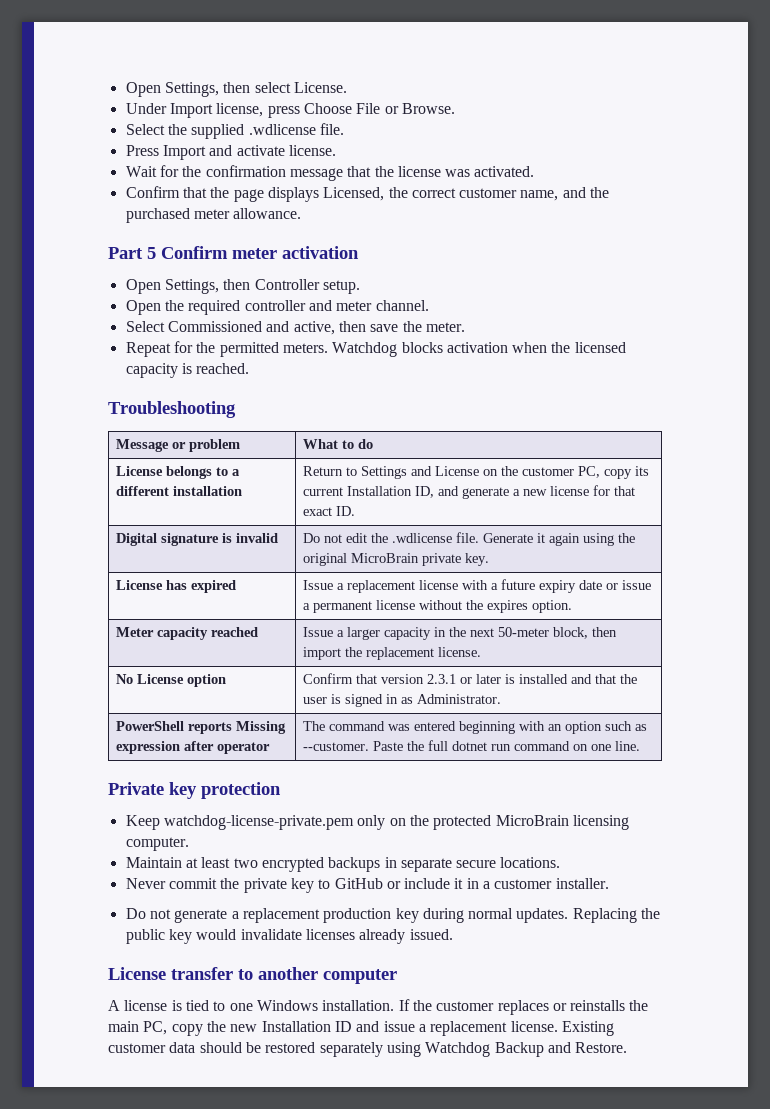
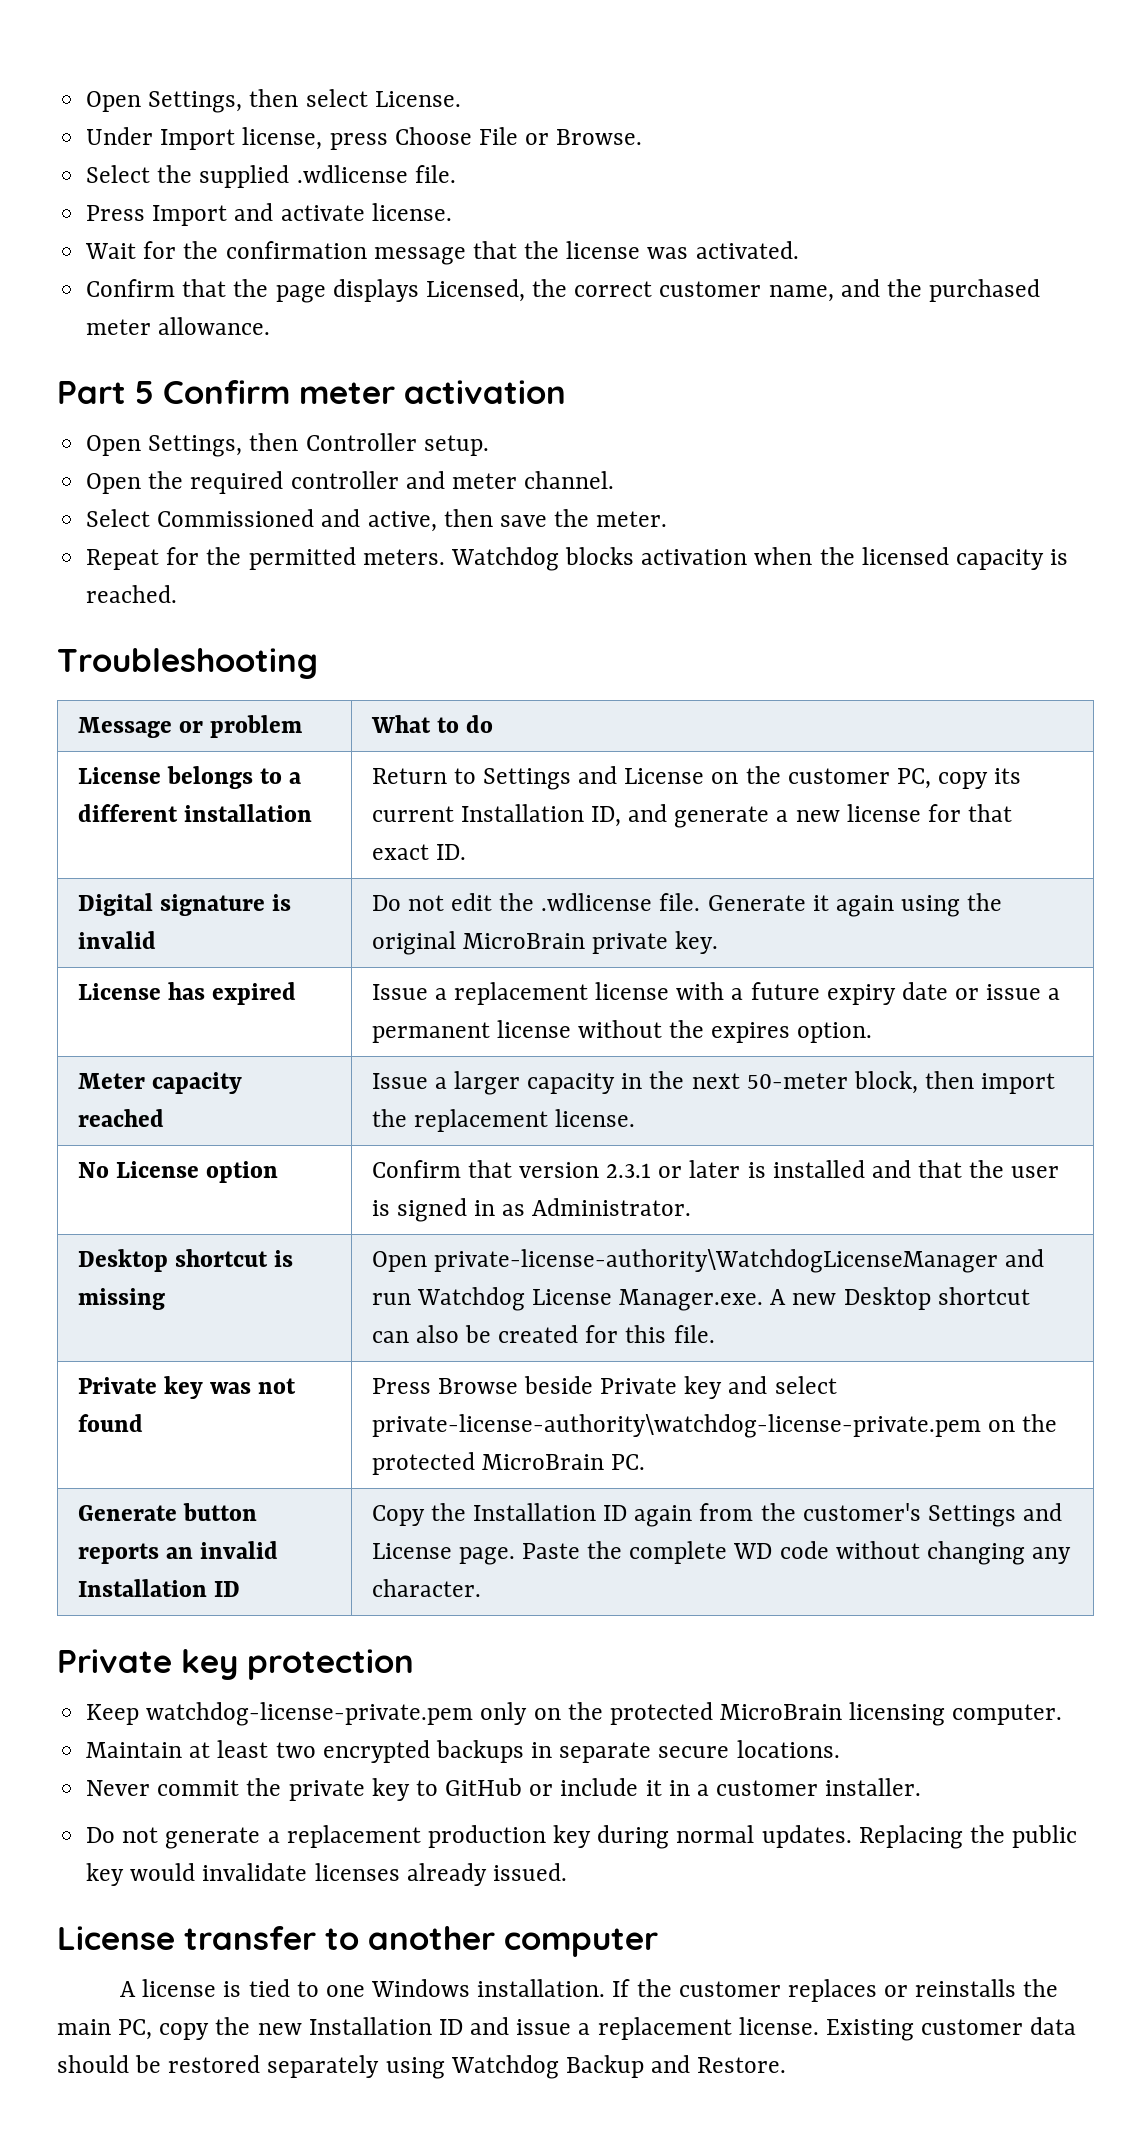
- PowerShell reports Missing expression after operator | The command was entered beginning with an option such as --customer. Paste the full dotnet run command on one line.
+ Desktop shortcut is missing | Open private-license-authority\WatchdogLicenseManager and run Watchdog License Manager.exe. A new Desktop shortcut can also be created for this file.
+ Private key was not found | Press Browse beside Private key and select private-license-authority\watchdog-license-private.pem on the protected MicroBrain PC.
+ Generate button reports an invalid Installation ID | Copy the Installation ID again from the customer's Settings and License page. Paste the complete WD code without changing any character.

